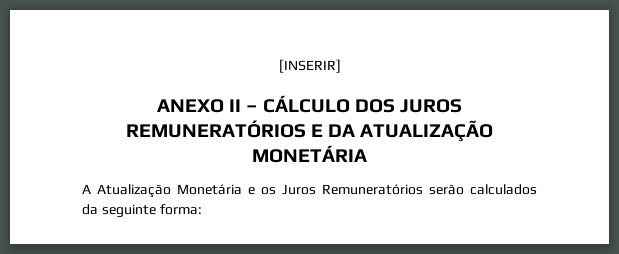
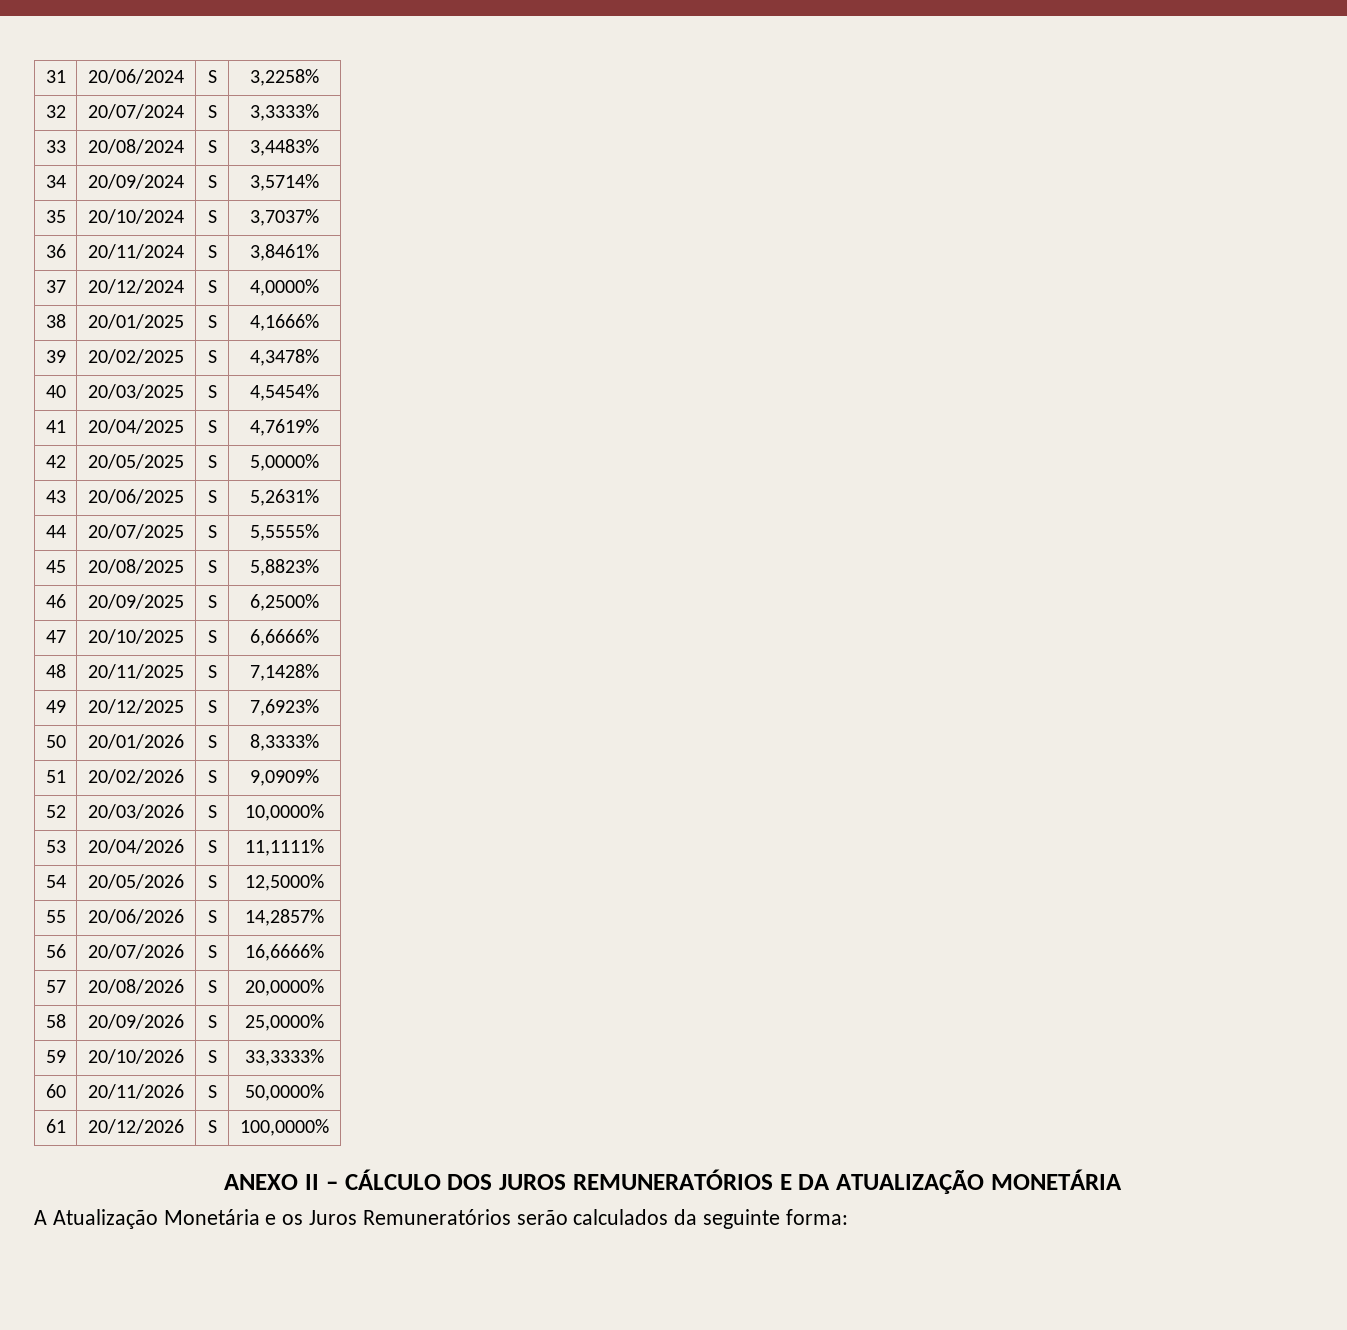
- [INSERIR]
+ 31 | 20/06/2024 | S | 3,2258%
+ 32 | 20/07/2024 | S | 3,3333%
+ 33 | 20/08/2024 | S | 3,4483%
+ 34 | 20/09/2024 | S | 3,5714%
+ 35 | 20/10/2024 | S | 3,7037%
+ 36 | 20/11/2024 | S | 3,8461%
+ 37 | 20/12/2024 | S | 4,0000%
+ 38 | 20/01/2025 | S | 4,1666%
+ 39 | 20/02/2025 | S | 4,3478%
+ 40 | 20/03/2025 | S | 4,5454%
+ 41 | 20/04/2025 | S | 4,7619%
+ 42 | 20/05/2025 | S | 5,0000%
+ 43 | 20/06/2025 | S | 5,2631%
+ 44 | 20/07/2025 | S | 5,5555%
+ 45 | 20/08/2025 | S | 5,8823%
+ 46 | 20/09/2025 | S | 6,2500%
+ 47 | 20/10/2025 | S | 6,6666%
+ 48 | 20/11/2025 | S | 7,1428%
+ 49 | 20/12/2025 | S | 7,6923%
+ 50 | 20/01/2026 | S | 8,3333%
+ 51 | 20/02/2026 | S | 9,0909%
+ 52 | 20/03/2026 | S | 10,0000%
+ 53 | 20/04/2026 | S | 11,1111%
+ 54 | 20/05/2026 | S | 12,5000%
+ 55 | 20/06/2026 | S | 14,2857%
+ 56 | 20/07/2026 | S | 16,6666%
+ 57 | 20/08/2026 | S | 20,0000%
+ 58 | 20/09/2026 | S | 25,0000%
+ 59 | 20/10/2026 | S | 33,3333%
+ 60 | 20/11/2026 | S | 50,0000%
+ 61 | 20/12/2026 | S | 100,0000%

